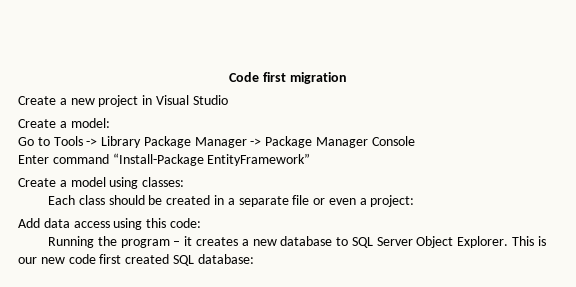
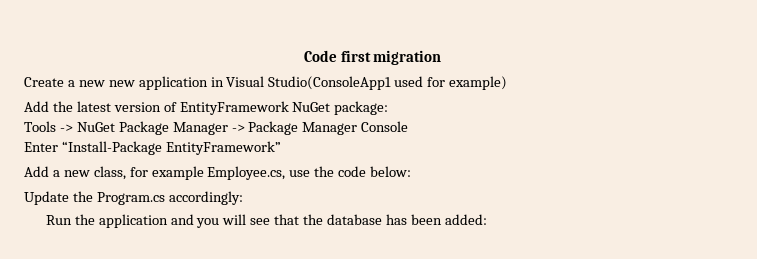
- Create a new project in Visual Studio
- Create a model:
- Go to Tools -> Library Package Manager -> Package Manager Console
+ Create a new new application in Visual Studio(ConsoleApp1 used for example)
+ Add the latest version of EntityFramework NuGet package:
+ Tools -> NuGet Package Manager -> Package Manager Console
- Enter command “Install-Package EntityFramework”
+ Enter “Install-Package EntityFramework”
- Create a model using classes:
- Each class should be created in a separate file or even a project:
- Add data access using this code:
- Running the program – it creates a new database to SQL Server Object Explorer. This is our new code first created SQL database:
+ Add a new class, for example Employee.cs, use the code below:
+ Update the Program.cs accordingly:
+ Run the application and you will see that the database has been added:

